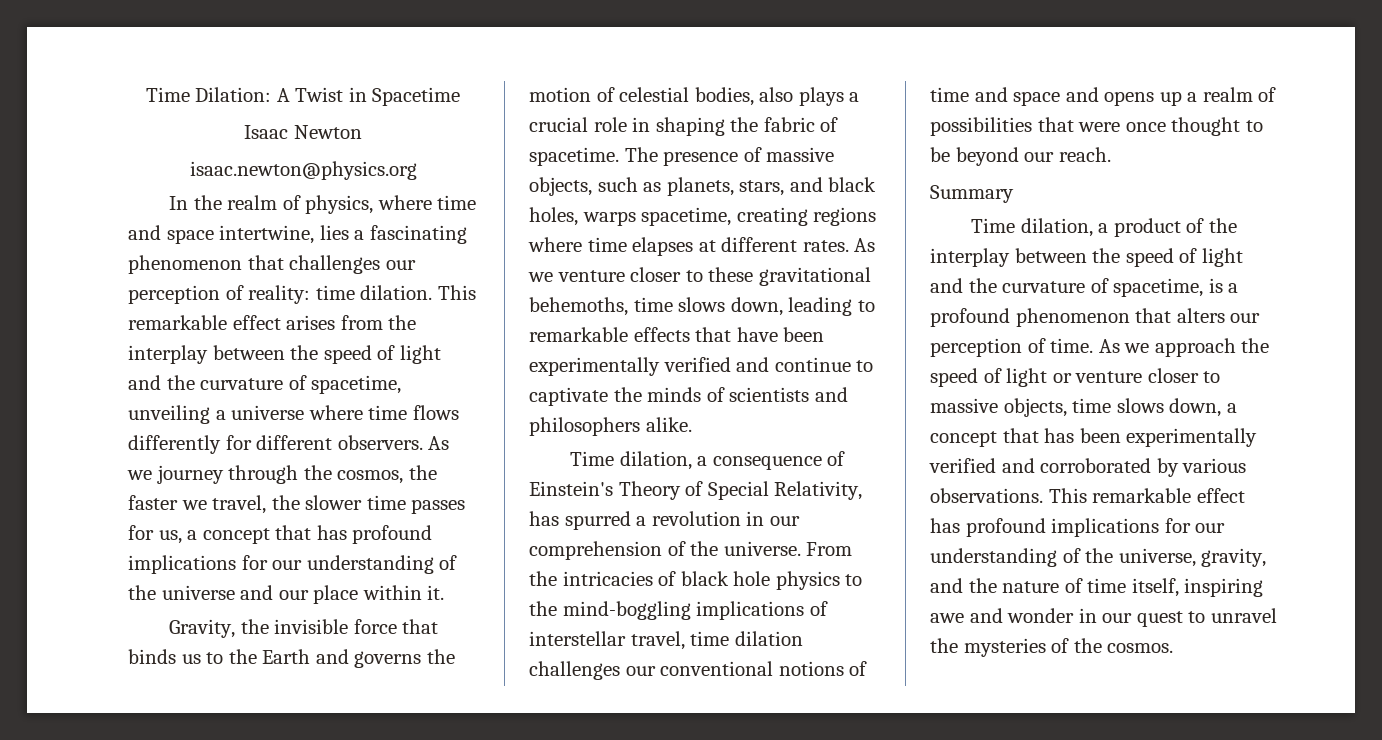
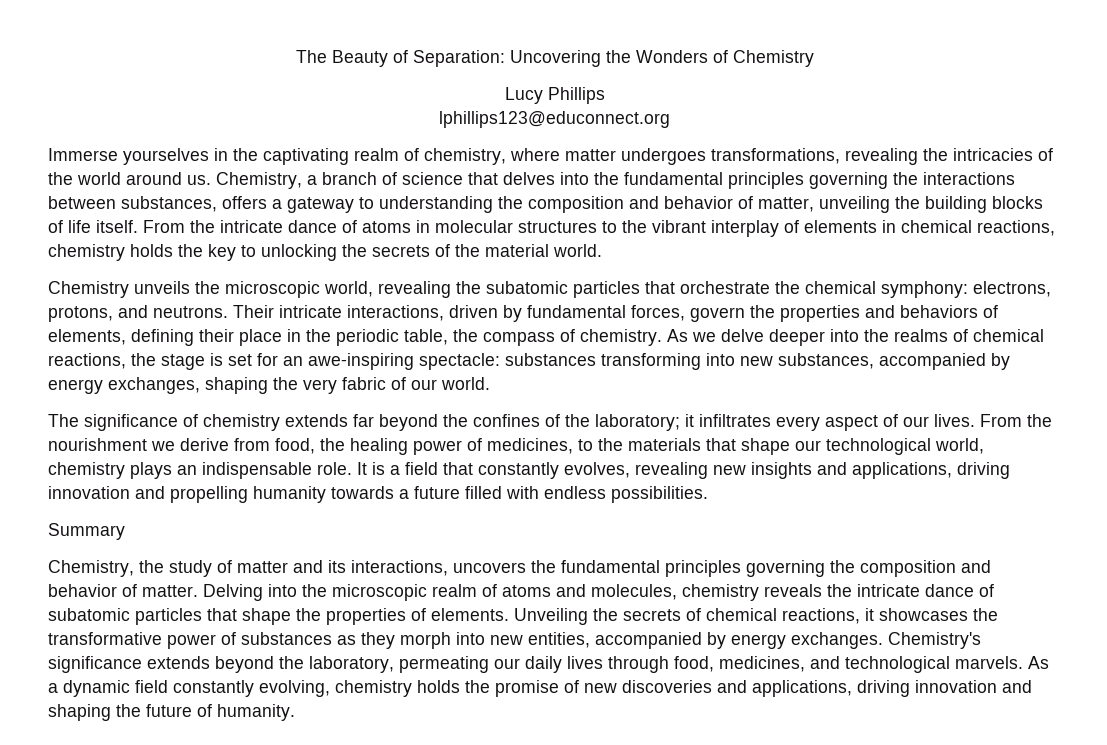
- Time Dilation: A Twist in Spacetime
- Isaac Newton
- isaac.newton@physics.org
- In the realm of physics, where time and space intertwine, lies a fascinating phenomenon that challenges our perception of reality: time dilation. This remarkable effect arises from the interplay between the speed of light and the curvature of spacetime, unveiling a universe where time flows differently for different observers. As we journey through the cosmos, the faster we travel, the slower time passes for us, a concept that has profound implications for our understanding of the universe and our place within it.
- Gravity, the invisible force that binds us to the Earth and governs the motion of celestial bodies, also plays a crucial role in shaping the fabric of spacetime. The presence of massive objects, such as planets, stars, and black holes, warps spacetime, creating regions where time elapses at different rates. As we venture closer to these gravitational behemoths, time slows down, leading to remarkable effects that have been experimentally verified and continue to captivate the minds of scientists and philosophers alike.
- Time dilation, a consequence of Einstein's Theory of Special Relativity, has spurred a revolution in our comprehension of the universe. From the intricacies of black hole physics to the mind-boggling implications of interstellar travel, time dilation challenges our conventional notions of time and space and opens up a realm of possibilities that were once thought to be beyond our reach.
+ The Beauty of Separation: Uncovering the Wonders of Chemistry
+ Lucy Phillips
+ lphillips123@educonnect.org
+ Immerse yourselves in the captivating realm of chemistry, where matter undergoes transformations, revealing the intricacies of the world around us. Chemistry, a branch of science that delves into the fundamental principles governing the interactions between substances, offers a gateway to understanding the composition and behavior of matter, unveiling the building blocks of life itself. From the intricate dance of atoms in molecular structures to the vibrant interplay of elements in chemical reactions, chemistry holds the key to unlocking the secrets of the material world.
+ Chemistry unveils the microscopic world, revealing the subatomic particles that orchestrate the chemical symphony: electrons, protons, and neutrons. Their intricate interactions, driven by fundamental forces, govern the properties and behaviors of elements, defining their place in the periodic table, the compass of chemistry. As we delve deeper into the realms of chemical reactions, the stage is set for an awe-inspiring spectacle: substances transforming into new substances, accompanied by energy exchanges, shaping the very fabric of our world.
+ The significance of chemistry extends far beyond the confines of the laboratory; it infiltrates every aspect of our lives. From the nourishment we derive from food, the healing power of medicines, to the materials that shape our technological world, chemistry plays an indispensable role. It is a field that constantly evolves, revealing new insights and applications, driving innovation and propelling humanity towards a future filled with endless possibilities.
  Summary
- Time dilation, a product of the interplay between the speed of light and the curvature of spacetime, is a profound phenomenon that alters our perception of time. As we approach the speed of light or venture closer to massive objects, time slows down, a concept that has been experimentally verified and corroborated by various observations. This remarkable effect has profound implications for our understanding of the universe, gravity, and the nature of time itself, inspiring awe and wonder in our quest to unravel the mysteries of the cosmos.
+ Chemistry, the study of matter and its interactions, uncovers the fundamental principles governing the composition and behavior of matter. Delving into the microscopic realm of atoms and molecules, chemistry reveals the intricate dance of subatomic particles that shape the properties of elements. Unveiling the secrets of chemical reactions, it showcases the transformative power of substances as they morph into new entities, accompanied by energy exchanges. Chemistry's significance extends beyond the laboratory, permeating our daily lives through food, medicines, and technological marvels. As a dynamic field constantly evolving, chemistry holds the promise of new discoveries and applications, driving innovation and shaping the future of humanity.

